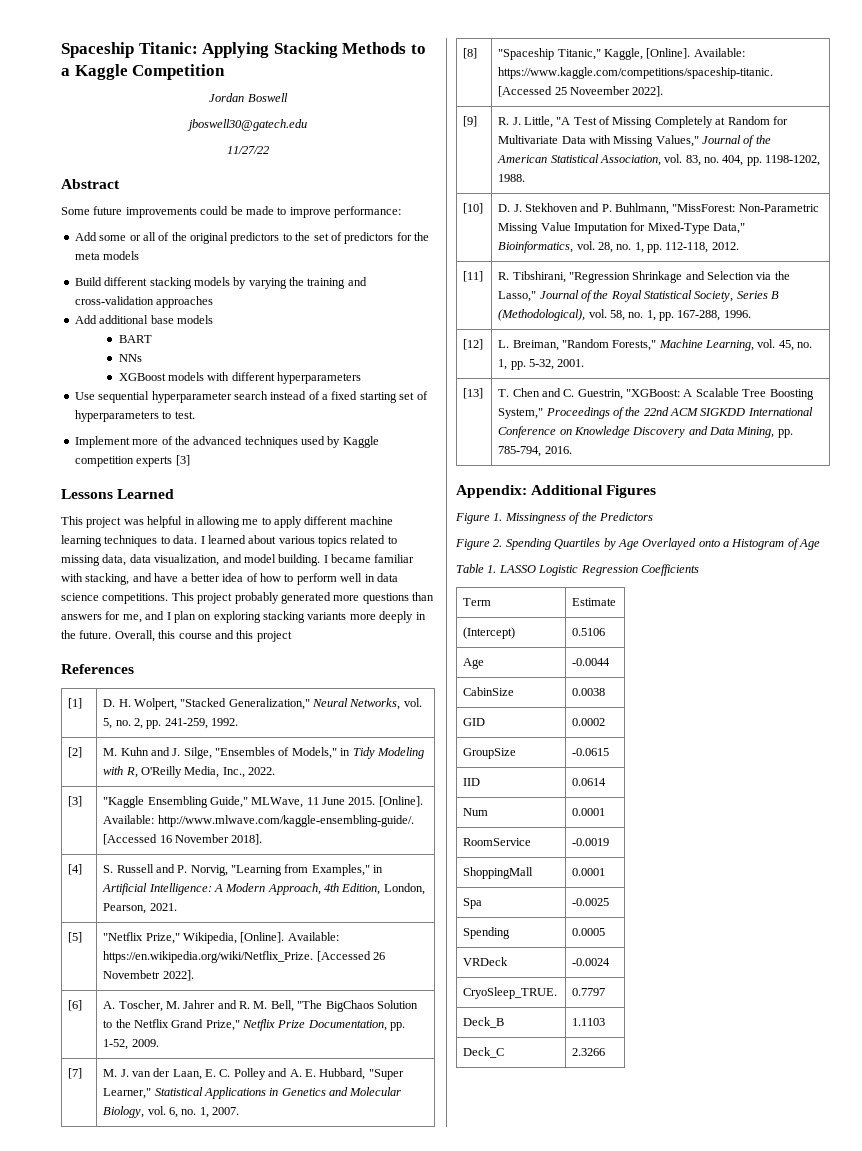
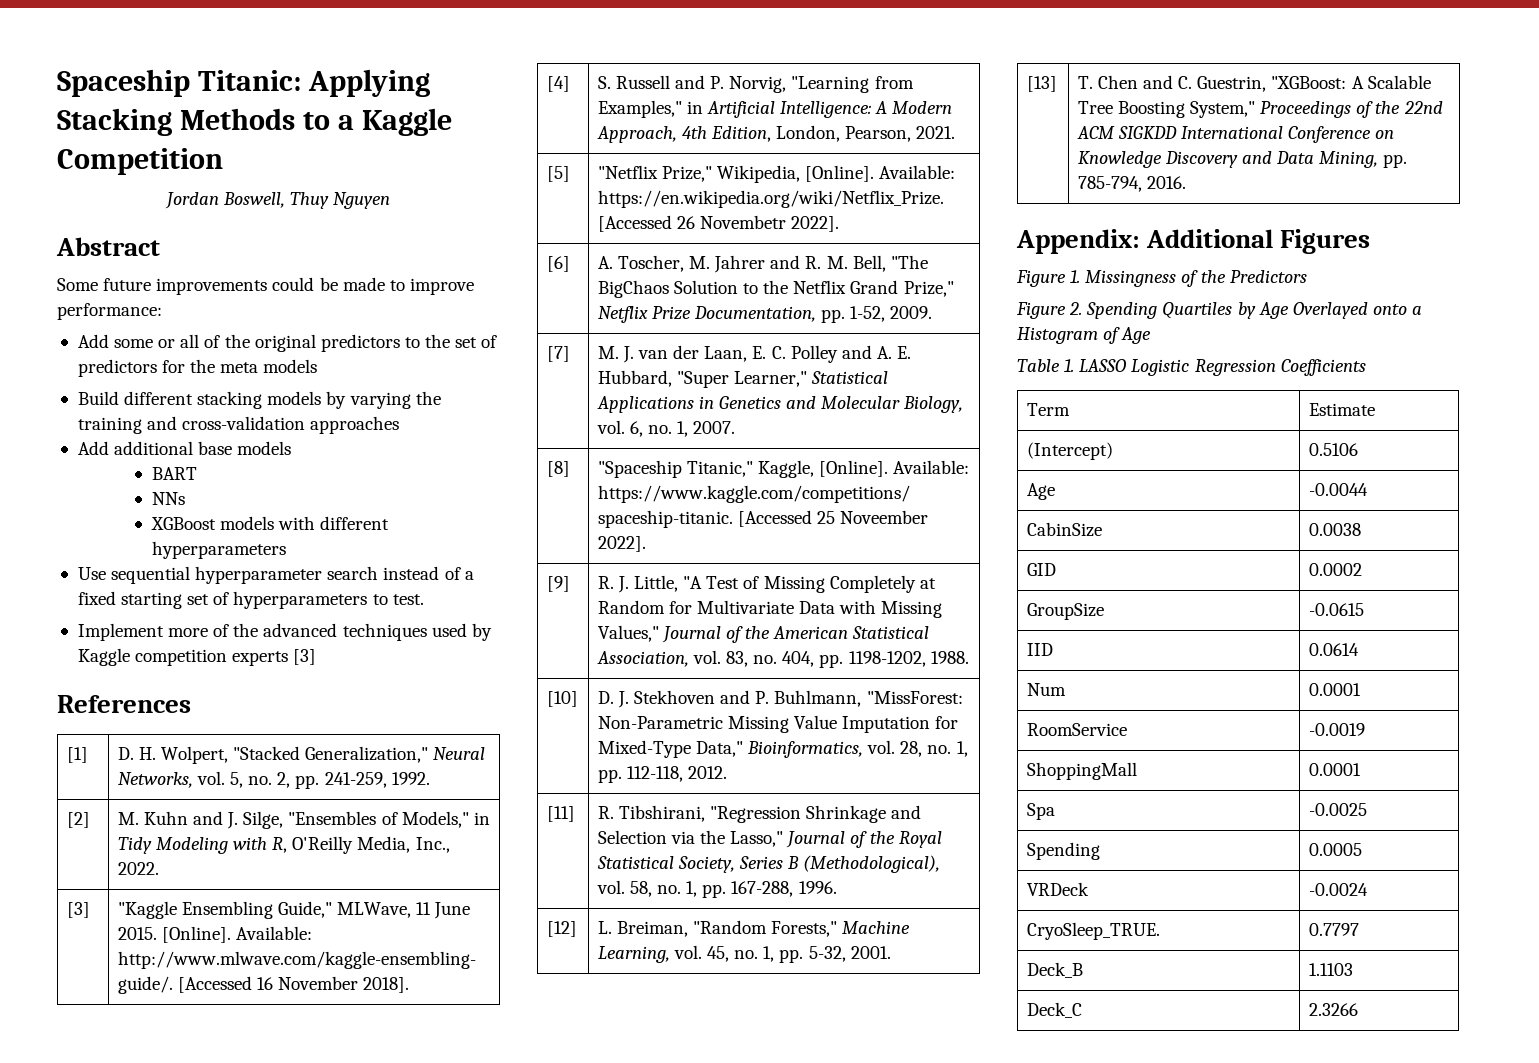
- Jordan Boswell
- jboswell30@gatech.edu
- 11/27/22
+ Jordan Boswell, Thuy Nguyen
- Lessons Learned
- This project was helpful in allowing me to apply different machine learning techniques to data. I learned about various topics related to missing data, data visualization, and model building. I became familiar with stacking, and have a better idea of how to perform well in data science competitions. This project probably generated more questions than answers for me, and I plan on exploring stacking variants more deeply in the future. Overall, this course and this project

